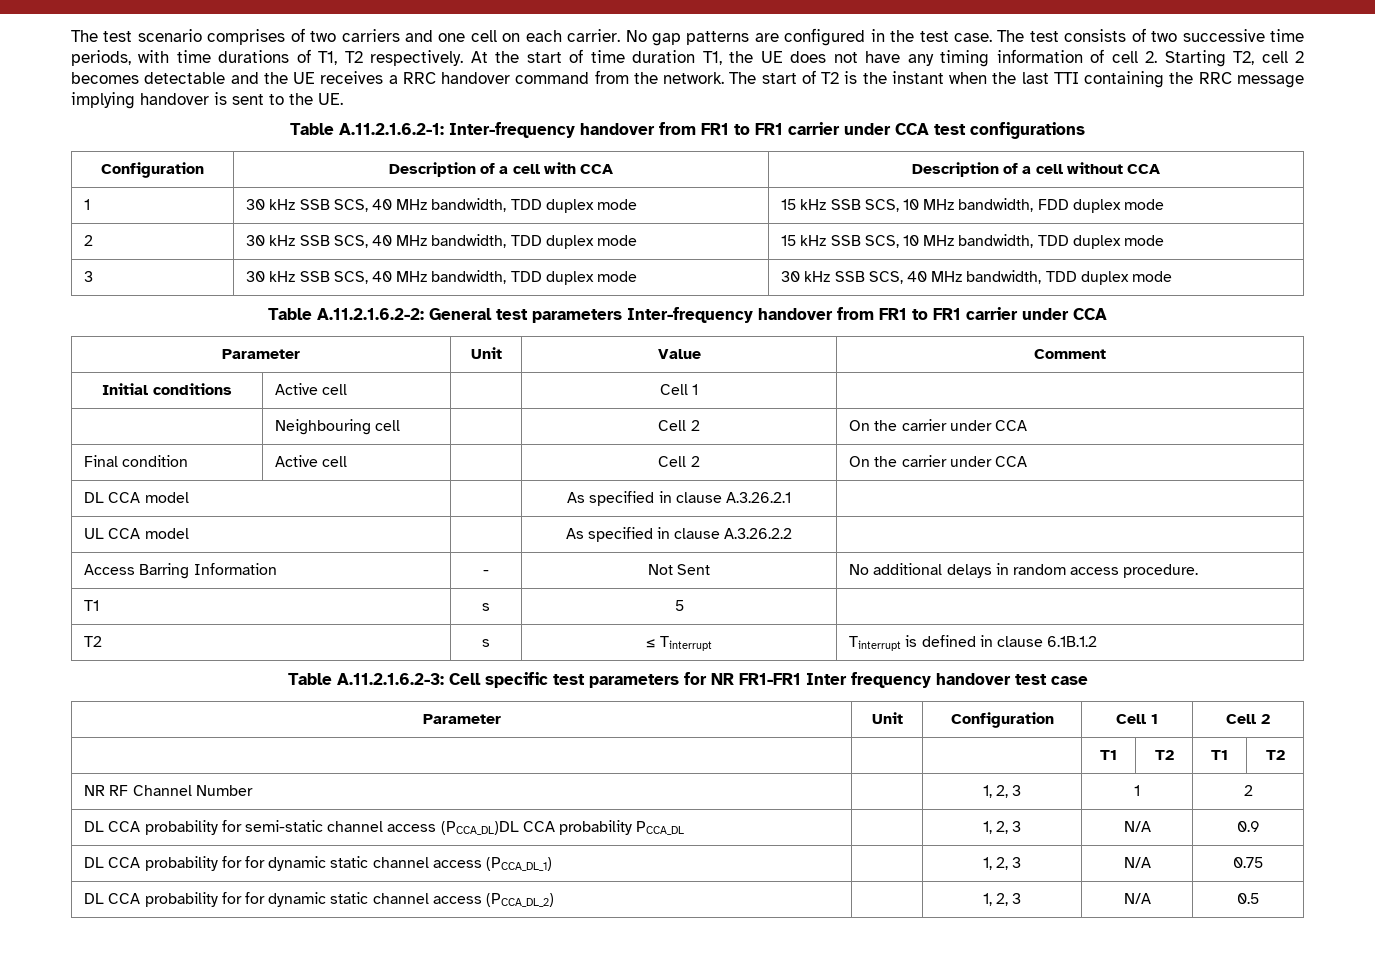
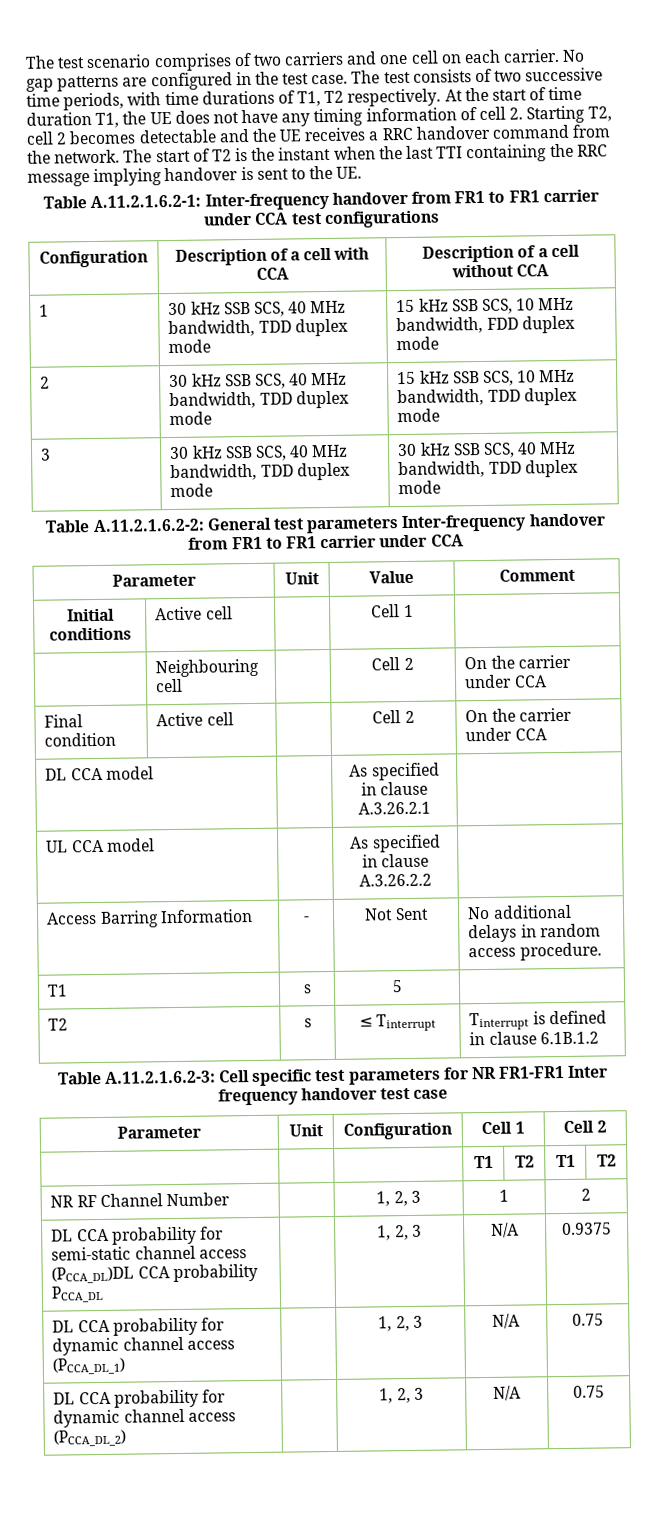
- DL CCA probability for semi-static channel access (PCCA_DL)DL CCA probability PCCA_DL | | 1, 2, 3 | N/A | 0.9
- DL CCA probability for for dynamic static channel access (PCCA_DL_1) | | 1, 2, 3 | N/A | 0.75
+ DL CCA probability for semi-static channel access (PCCA_DL)DL CCA probability PCCA_DL | | 1, 2, 3 | N/A | 0.9375
+ DL CCA probability for dynamic channel access (PCCA_DL_1) | | 1, 2, 3 | N/A | 0.75
- DL CCA probability for for dynamic static channel access (PCCA_DL_2) | | 1, 2, 3 | N/A | 0.5
+ DL CCA probability for dynamic channel access (PCCA_DL_2) | | 1, 2, 3 | N/A | 0.75

